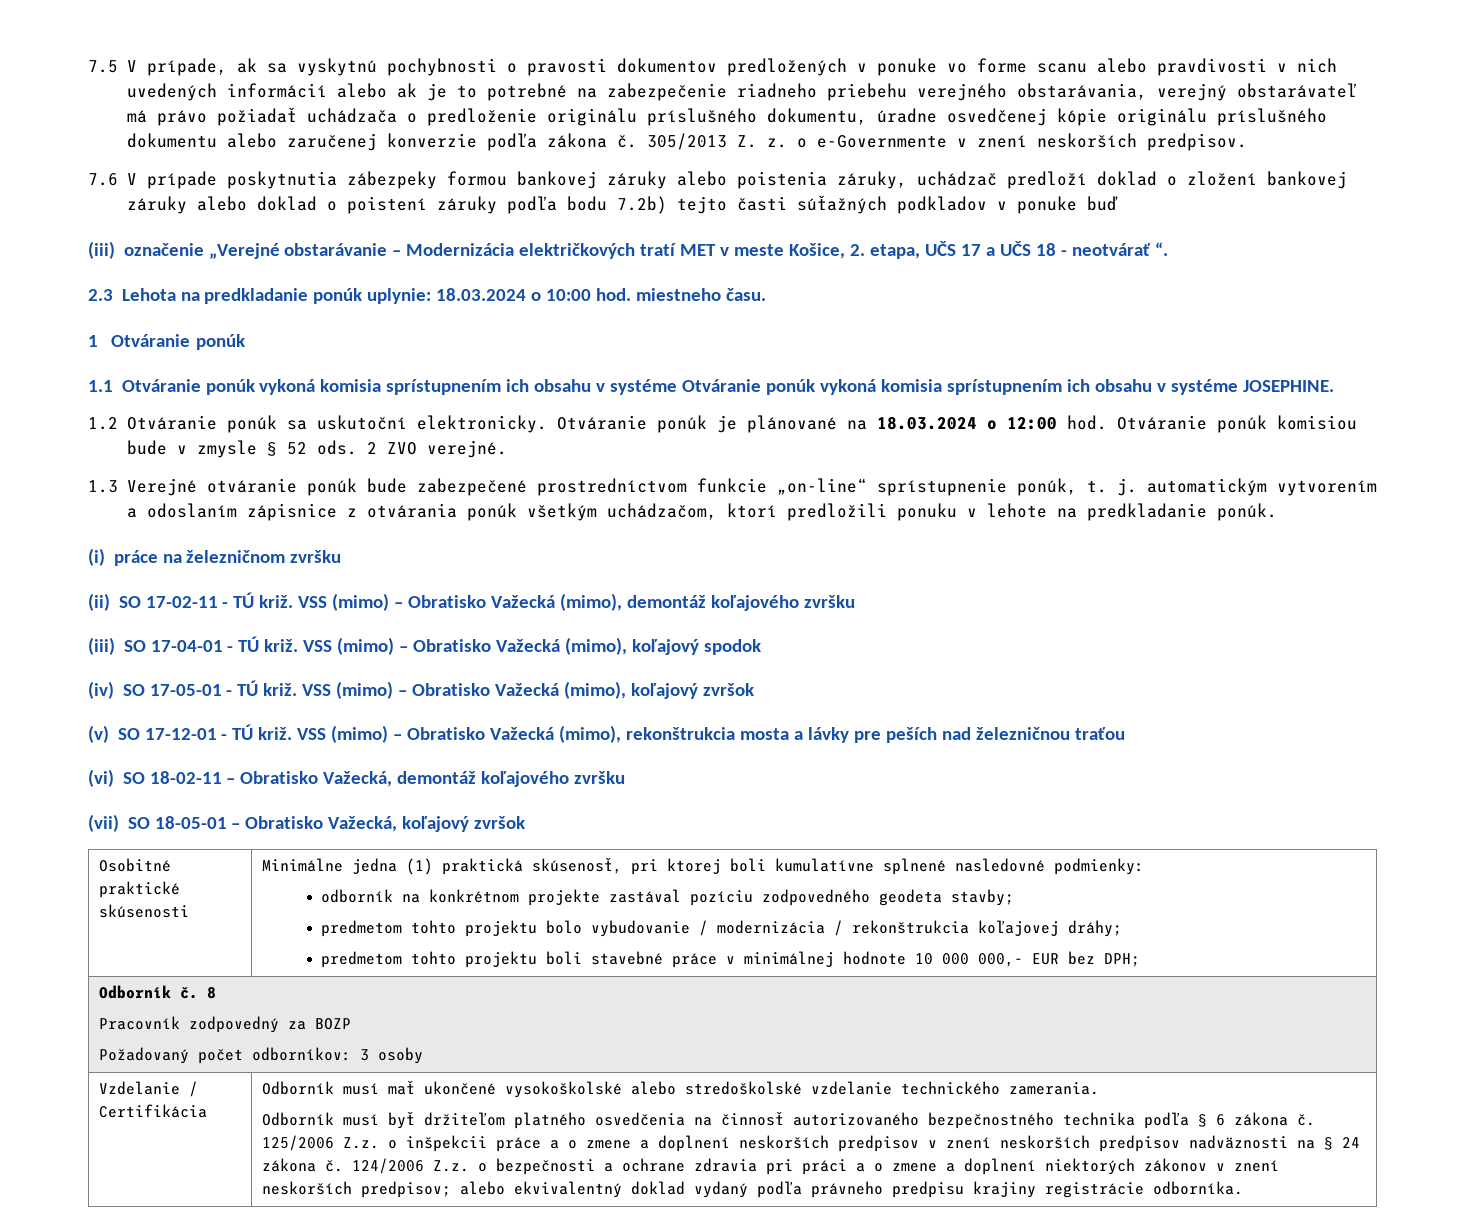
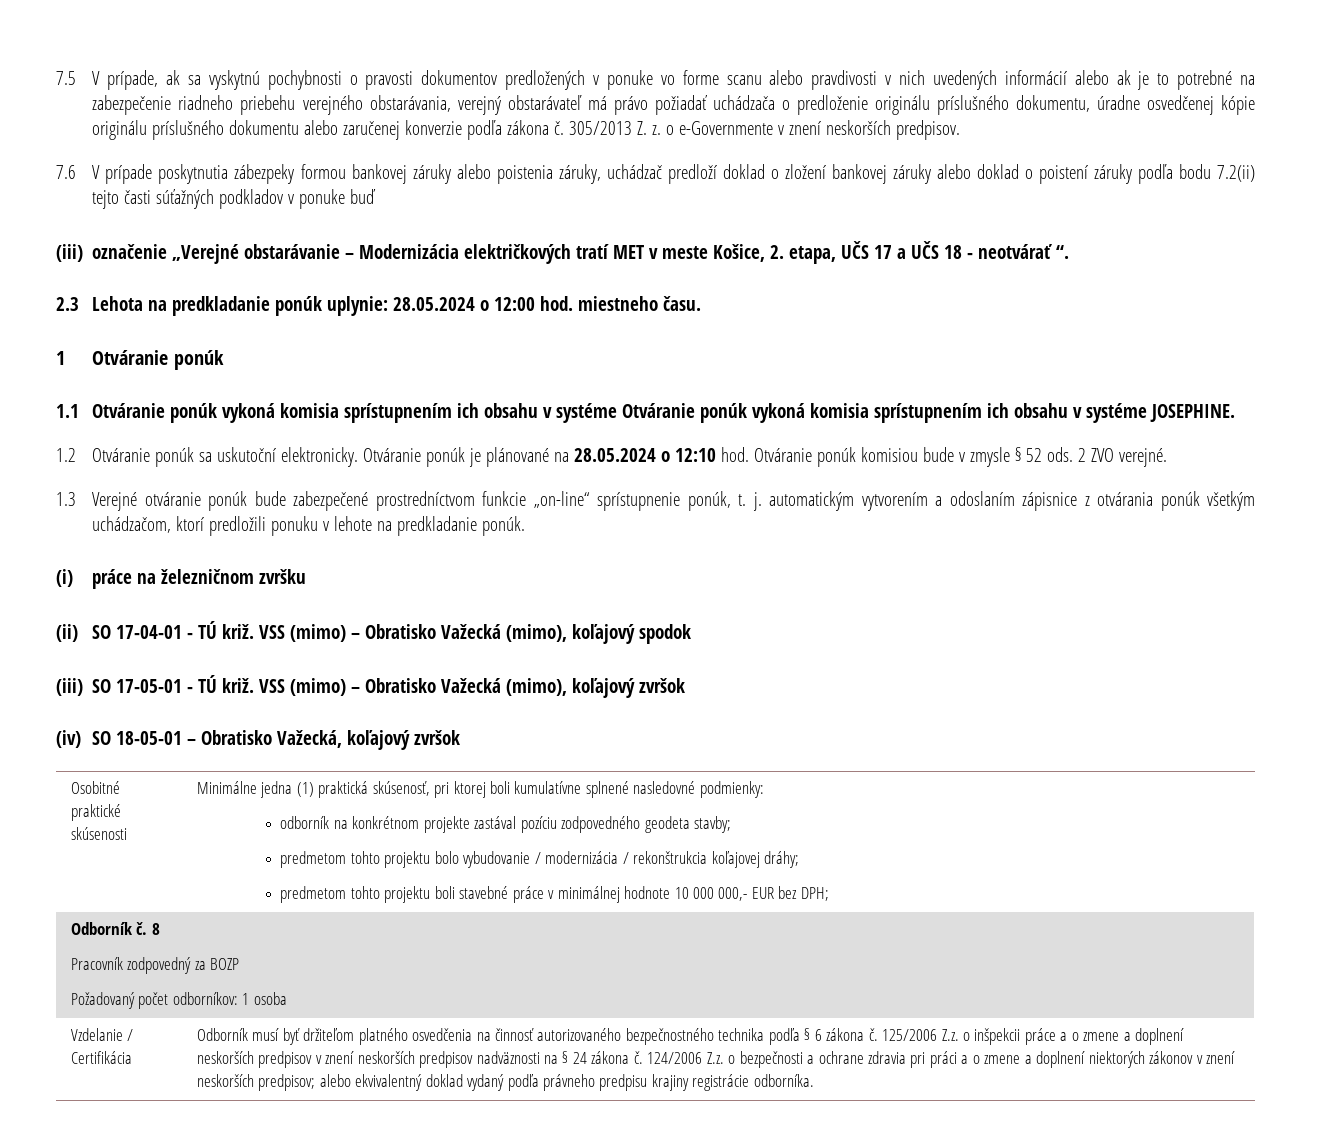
- 7.6 V prípade poskytnutia zábezpeky formou bankovej záruky alebo poistenia záruky, uchádzač predloží doklad o zložení bankovej záruky alebo doklad o poistení záruky podľa bodu 7.2b) tejto časti súťažných podkladov v ponuke buď
+ 7.6 V prípade poskytnutia zábezpeky formou bankovej záruky alebo poistenia záruky, uchádzač predloží doklad o zložení bankovej záruky alebo doklad o poistení záruky podľa bodu 7.2(ii) tejto časti súťažných podkladov v ponuke buď
- 2.3 Lehota na predkladanie ponúk uplynie: 18.03.2024 o 10:00 hod. miestneho času.
+ 2.3 Lehota na predkladanie ponúk uplynie: 28.05.2024 o 12:00 hod. miestneho času.
- Otváranie ponúk je plánované na 18.03.2024 o 12:00 hod.
+ Otváranie ponúk je plánované na 28.05.2024 o 12:10 hod.
- (ii) SO 17-02-11 - TÚ križ. VSS (mimo) – Obratisko Važecká (mimo), demontáž koľajového zvršku
- (iii) SO 17-04-01 - TÚ križ.
+ (ii) SO 17-04-01 - TÚ križ.
- (iv) SO 17-05-01 - TÚ križ.
+ (iii) SO 17-05-01 - TÚ križ.
- (v) SO 17-12-01 - TÚ križ. VSS (mimo) – Obratisko Važecká (mimo), rekonštrukcia mosta a lávky pre peších nad železničnou traťou
- (vi) SO 18-02-11 – Obratisko Važecká, demontáž koľajového zvršku
- (vii) SO 18-05-01 – Obratisko Važecká, koľajový zvršok
+ (iv) SO 18-05-01 – Obratisko Važecká, koľajový zvršok
  Odborník č. 8
  Pracovník zodpovedný za BOZP
- Požadovaný počet odborníkov: 3 osoby
+ Požadovaný počet odborníkov: 1 osoba
- Odborník musí mať ukončené vysokoškolské alebo stredoškolské vzdelanie technického zamerania.

